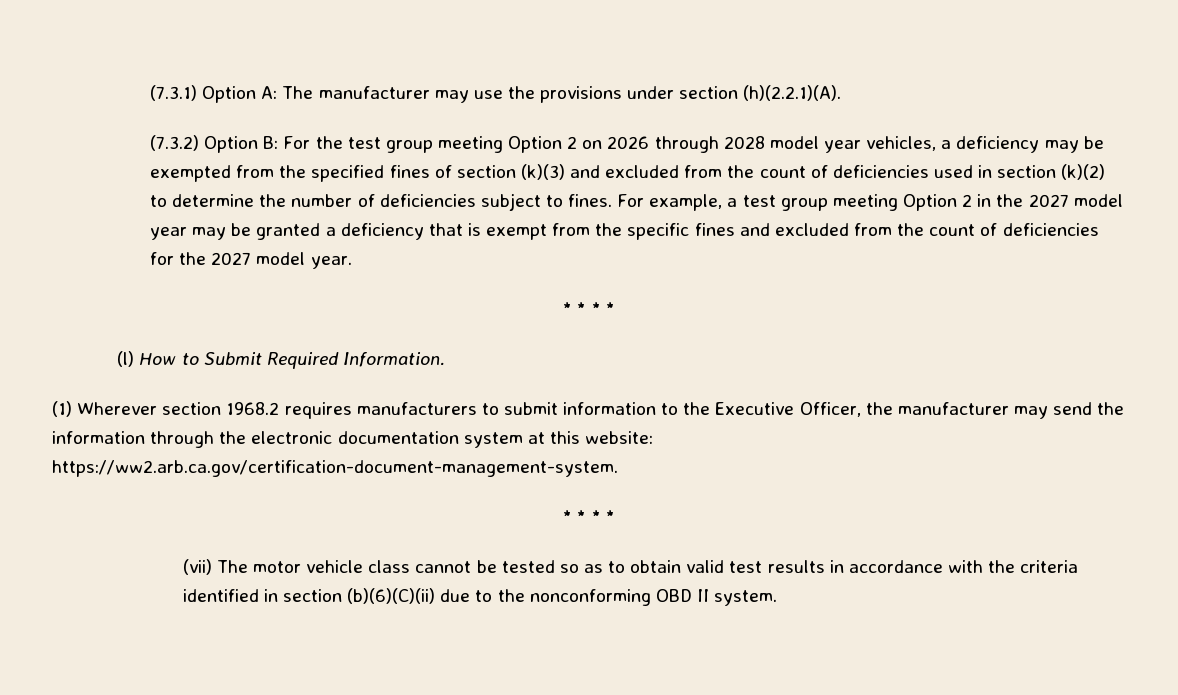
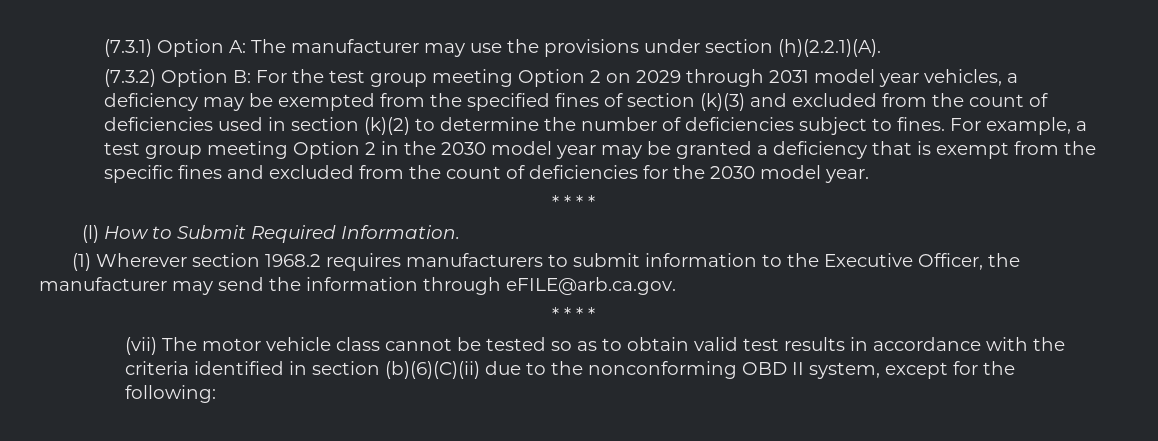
- (7.3.2) Option B: For the test group meeting Option 2 on 2026 through 2028 model year vehicles, a deficiency may be exempted from the specified fines of section (k)(3) and excluded from the count of deficiencies used in section (k)(2) to determine the number of deficiencies subject to fines.
+ (7.3.2) Option B: For the test group meeting Option 2 on 2029 through 2031 model year vehicles, a deficiency may be exempted from the specified fines of section (k)(3) and excluded from the count of deficiencies used in section (k)(2) to determine the number of deficiencies subject to fines.
- For example, a test group meeting Option 2 in the 2027 model year may be granted a deficiency that is exempt from the specific fines and excluded from the count of deficiencies for the 2027 model year.
+ For example, a test group meeting Option 2 in the 2030 model year may be granted a deficiency that is exempt from the specific fines and excluded from the count of deficiencies for the 2030 model year.
- (1) Wherever section 1968.2 requires manufacturers to submit information to the Executive Officer, the manufacturer may send the information through the electronic documentation system at this website: https://ww2.arb.ca.gov/certification-document-management-system.
+ (1) Wherever section 1968.2 requires manufacturers to submit information to the Executive Officer, the manufacturer may send the information through eFILE@arb.ca.gov.
- (vii) The motor vehicle class cannot be tested so as to obtain valid test results in accordance with the criteria identified in section (b)(6)(C)(ii) due to the nonconforming OBD II system.
+ (vii) The motor vehicle class cannot be tested so as to obtain valid test results in accordance with the criteria identified in section (b)(6)(C)(ii) due to the nonconforming OBD II system, except for the following:

